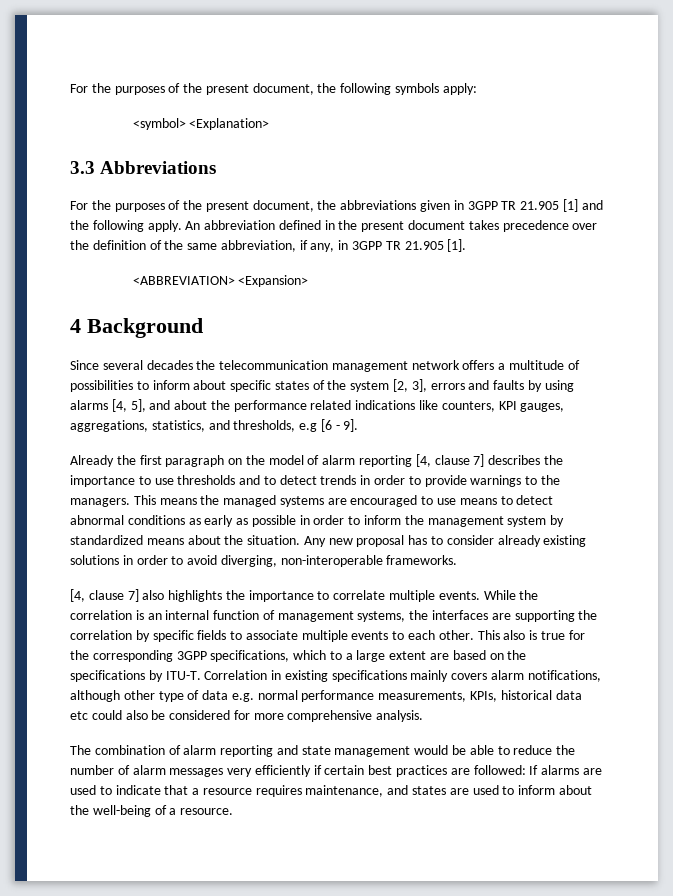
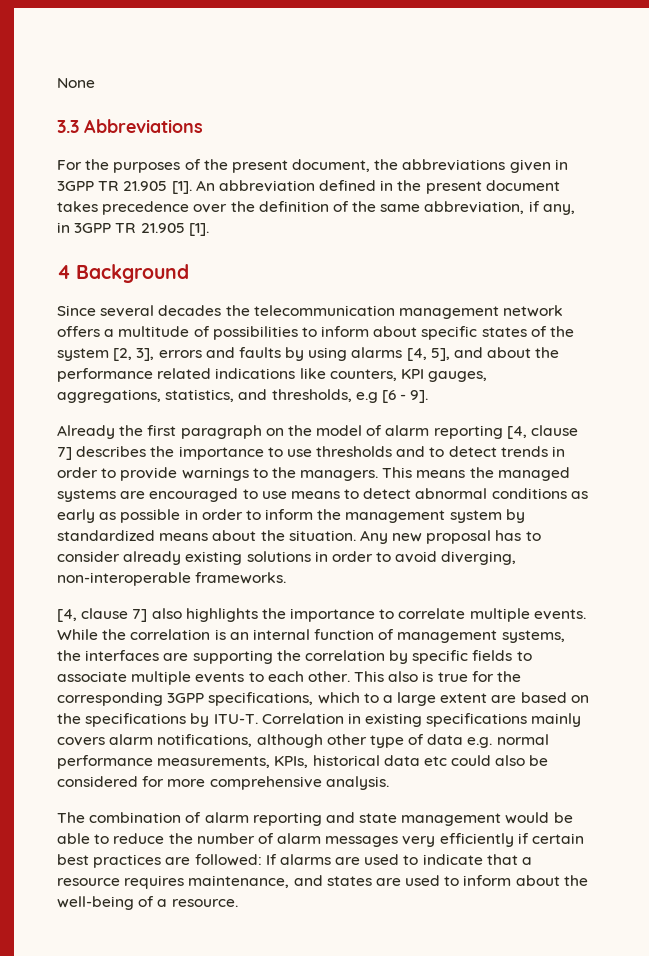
- For the purposes of the present document, the following symbols apply:
- <symbol> <Explanation>
+ None
- For the purposes of the present document, the abbreviations given in 3GPP TR 21.905 [1] and the following apply.
+ For the purposes of the present document, the abbreviations given in 3GPP TR 21.905 [1].
- <ABBREVIATION> <Expansion>

